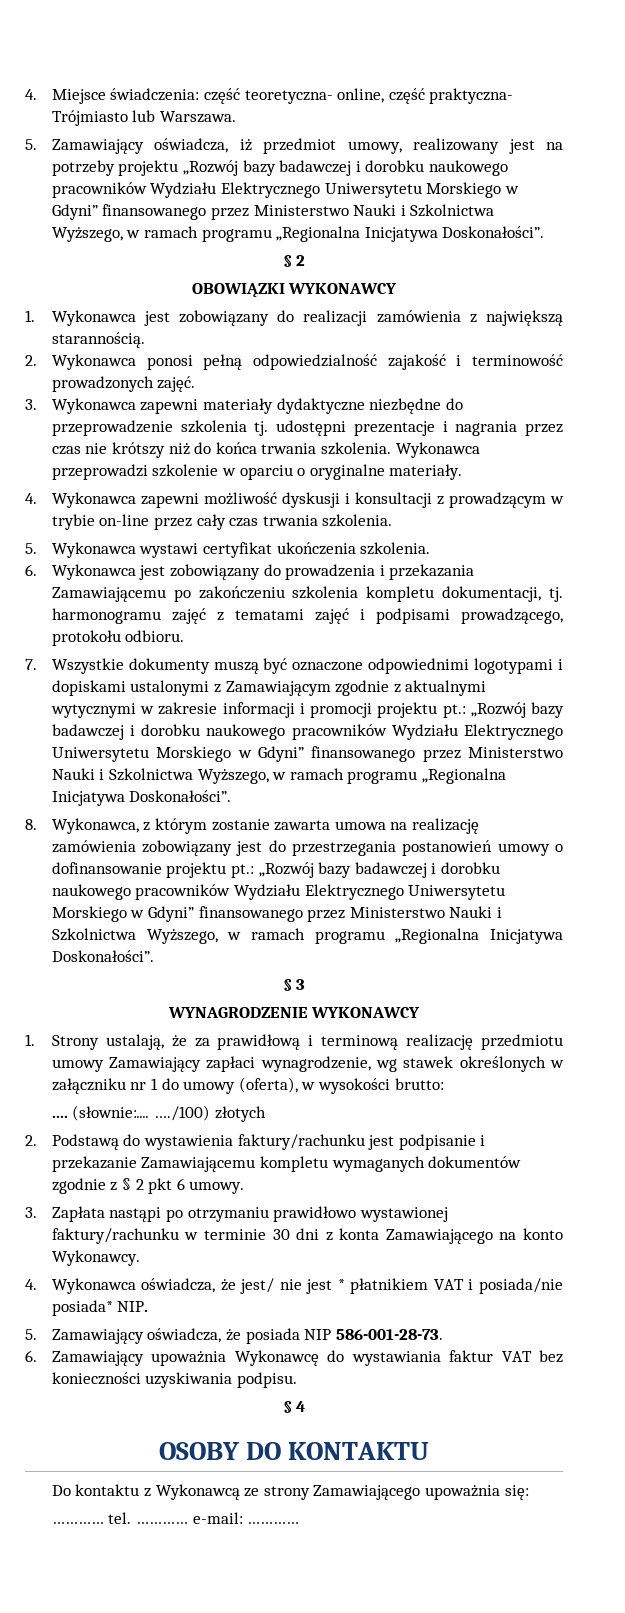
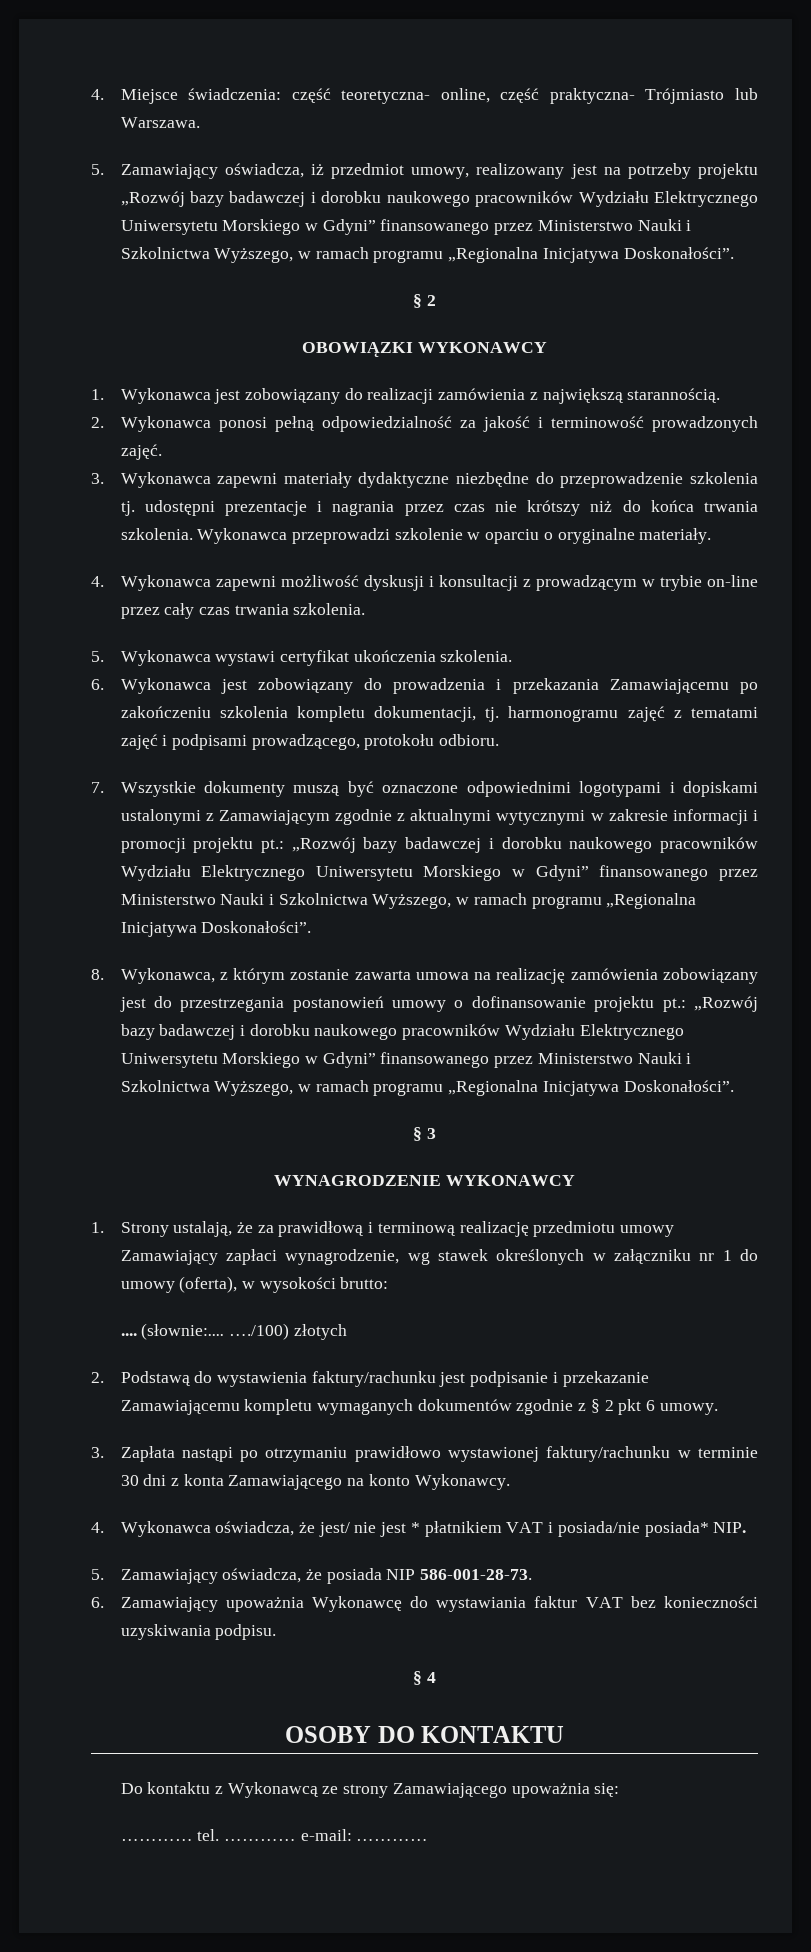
- 2. Wykonawca ponosi pełną odpowiedzialność zajakość i terminowość prowadzonych zajęć.
+ 2. Wykonawca ponosi pełną odpowiedzialność za jakość i terminowość prowadzonych zajęć.

